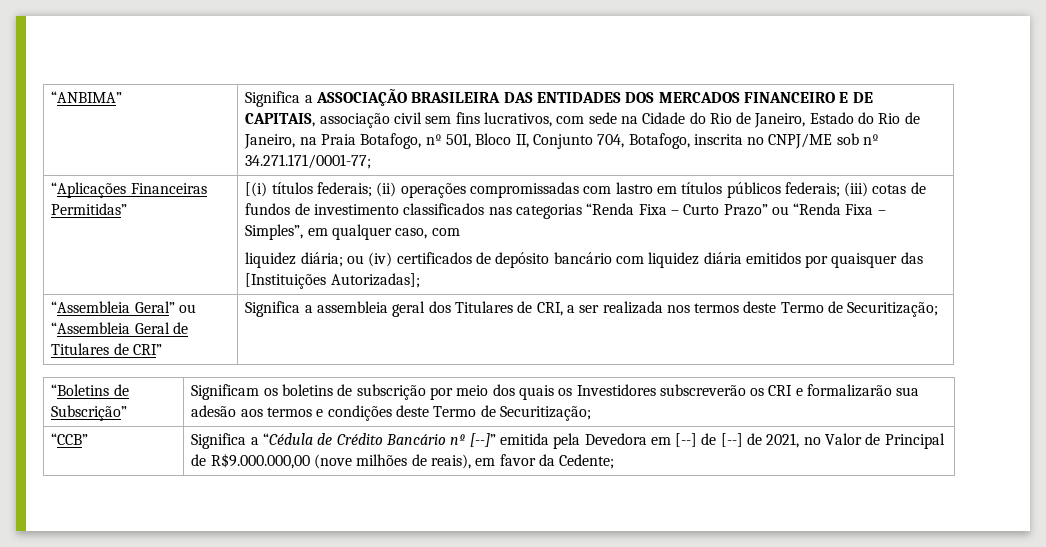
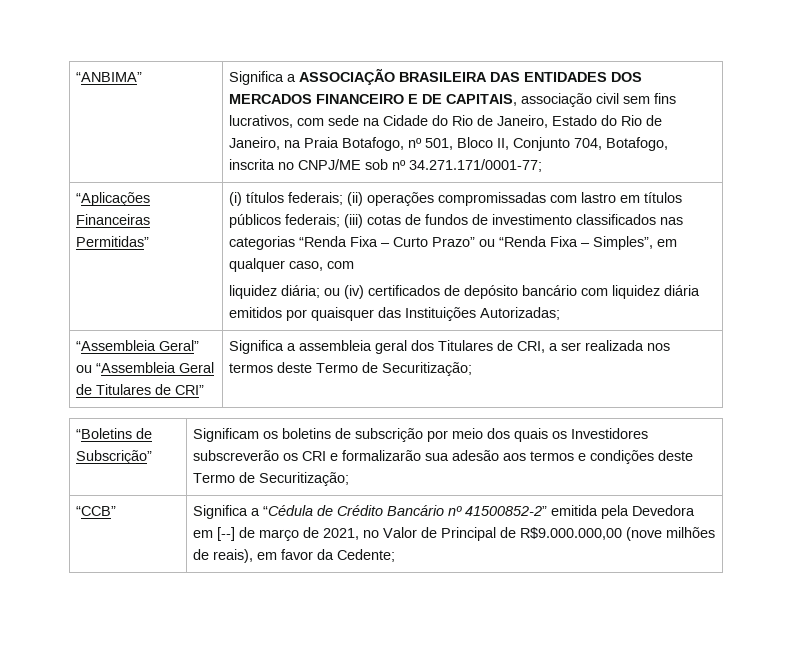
- [(i) títulos federais; (ii) operações compromissadas com lastro em títulos públicos federais; (iii) cotas de fundos de investimento classificados nas categorias “Renda Fixa – Curto Prazo” ou “Renda Fixa – Simples”, em qualquer caso, com
+ (i) títulos federais; (ii) operações compromissadas com lastro em títulos públicos federais; (iii) cotas de fundos de investimento classificados nas categorias “Renda Fixa – Curto Prazo” ou “Renda Fixa – Simples”, em qualquer caso, com
- liquidez diária; ou (iv) certificados de depósito bancário com liquidez diária emitidos por quaisquer das [Instituições Autorizadas];
+ liquidez diária; ou (iv) certificados de depósito bancário com liquidez diária emitidos por quaisquer das Instituições Autorizadas;
- “CCB” | Significa a “Cédula de Crédito Bancário nº [--]” emitida pela Devedora em [--] de [--] de 2021, no Valor de Principal de R$9.000.000,00 (nove milhões de reais), em favor da Cedente;
+ “CCB” | Significa a “Cédula de Crédito Bancário nº 41500852-2” emitida pela Devedora em [--] de março de 2021, no Valor de Principal de R$9.000.000,00 (nove milhões de reais), em favor da Cedente;

